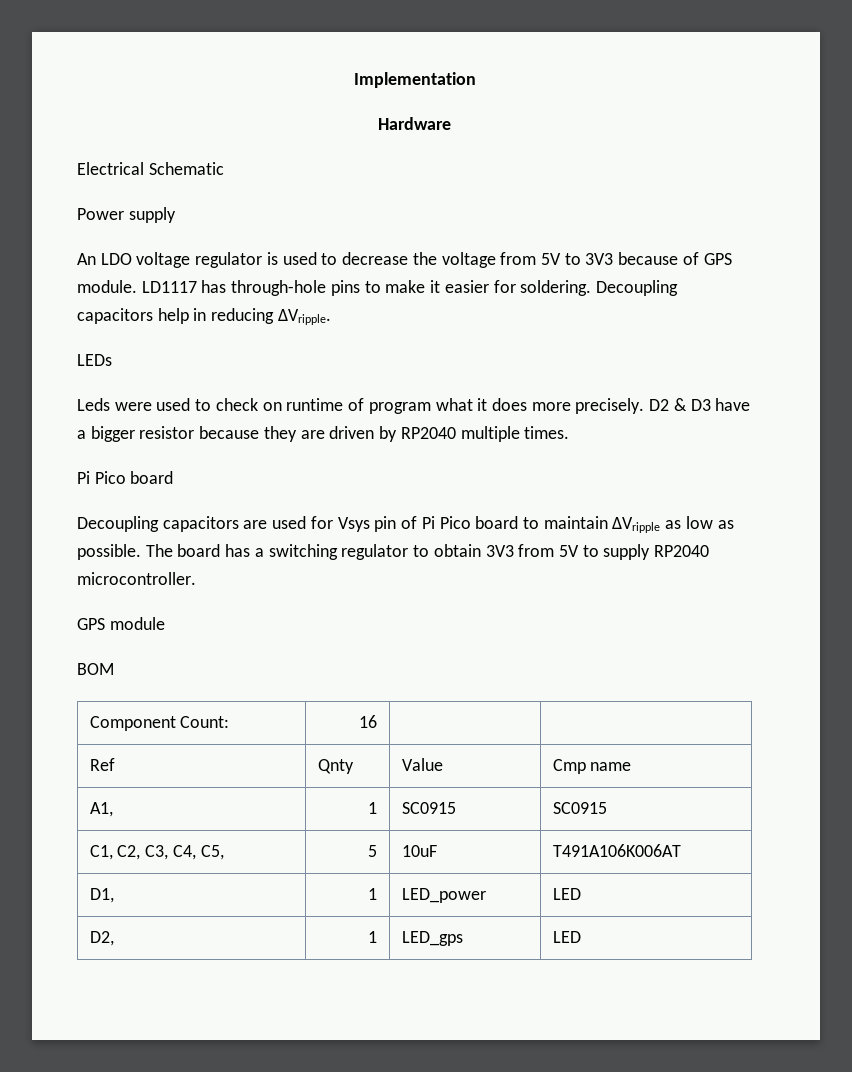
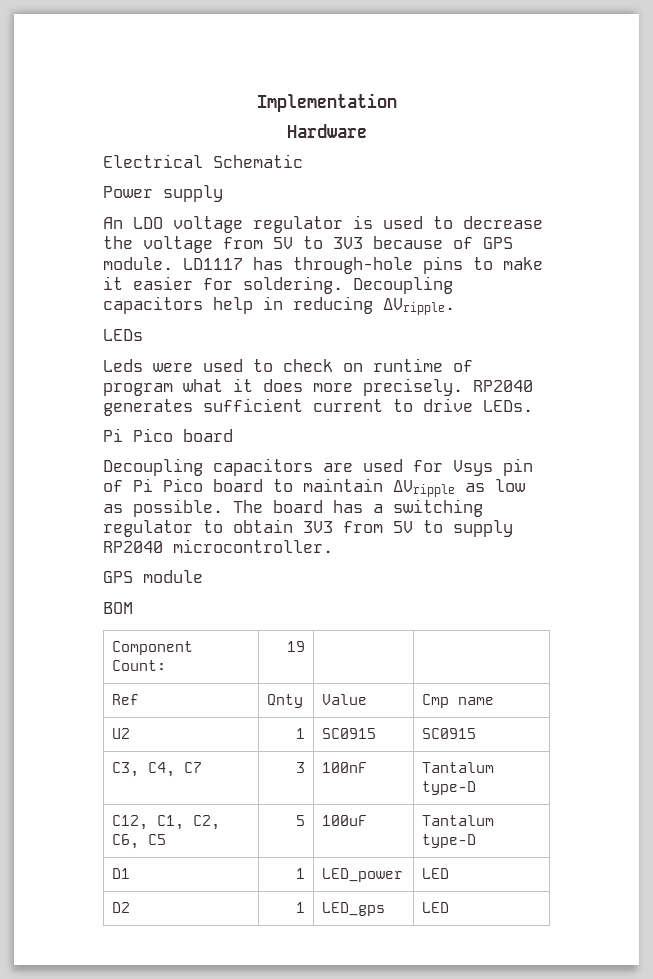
- D2 & D3 have a bigger resistor because they are driven by RP2040 multiple times.
+ RP2040 generates sufficient current to drive LEDs.
- Component Count: | 16 | |
+ Component Count: | 19 | |
- A1, | 1 | SC0915 | SC0915
+ U2 | 1 | SC0915 | SC0915
- C1, C2, C3, C4, C5, | 5 | 10uF | T491A106K006AT
- D1, | 1 | LED_power | LED
+ C3, C4, C7 | 3 | 100nF | Tantalum type-D
+ C12, C1, C2, C6, C5 | 5 | 100uF | Tantalum type-D
+ D1 | 1 | LED_power | LED
- D2, | 1 | LED_gps | LED
+ D2 | 1 | LED_gps | LED

